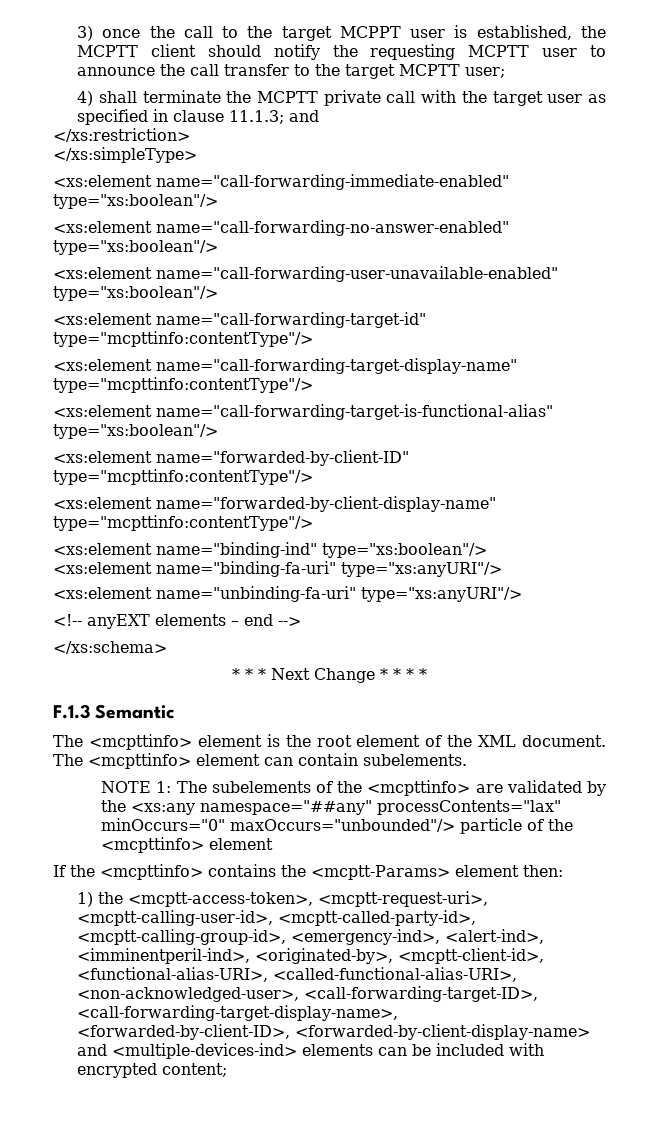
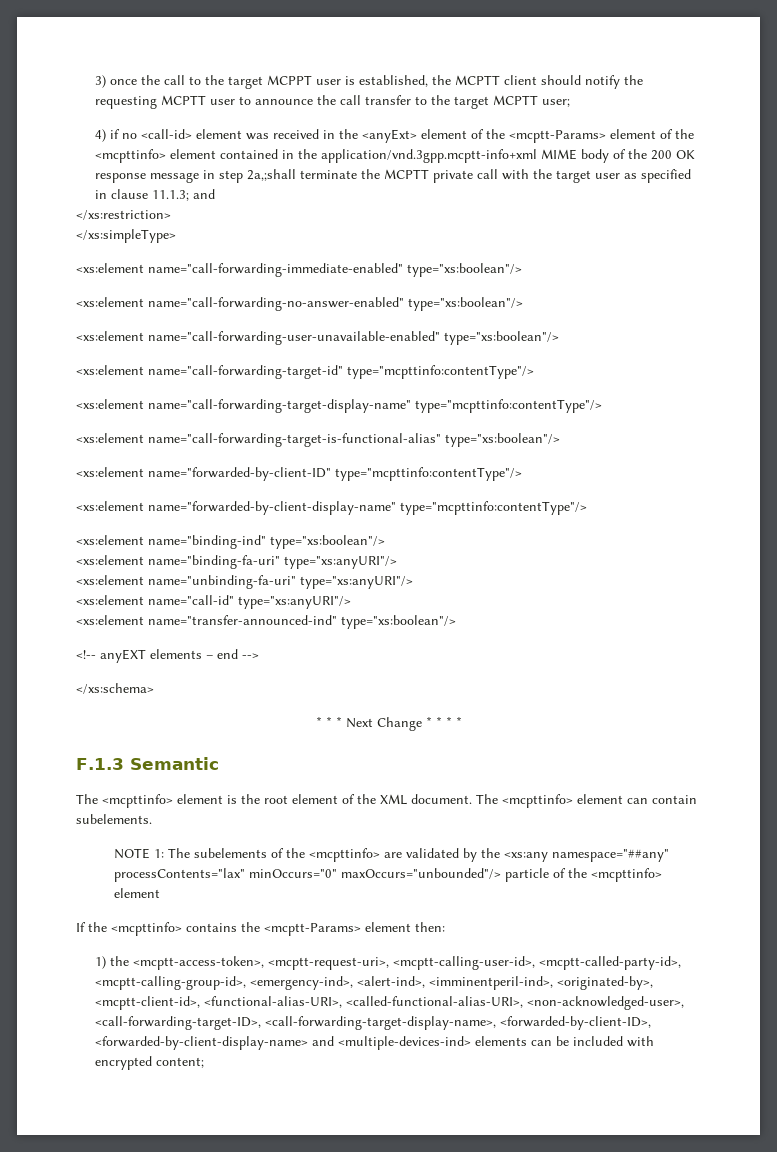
- 4) shall terminate the MCPTT private call with the target user as specified in clause 11.1.3; and
+ 4) if no <call-id> element was received in the <anyExt> element of the <mcptt-Params> element of the <mcpttinfo> element contained in the application/vnd.3gpp.mcptt-info+xml MIME body of the 200 OK response message in step 2a,;shall terminate the MCPTT private call with the target user as specified in clause 11.1.3; and
+ <xs:element name="call-id" type="xs:anyURI"/>
+ <xs:element name="transfer-announced-ind" type="xs:boolean"/>

